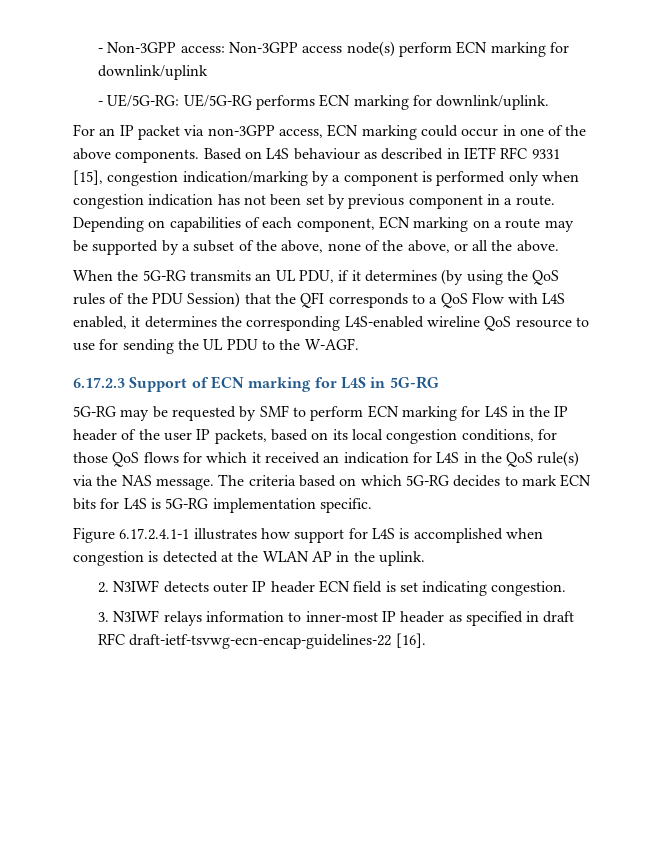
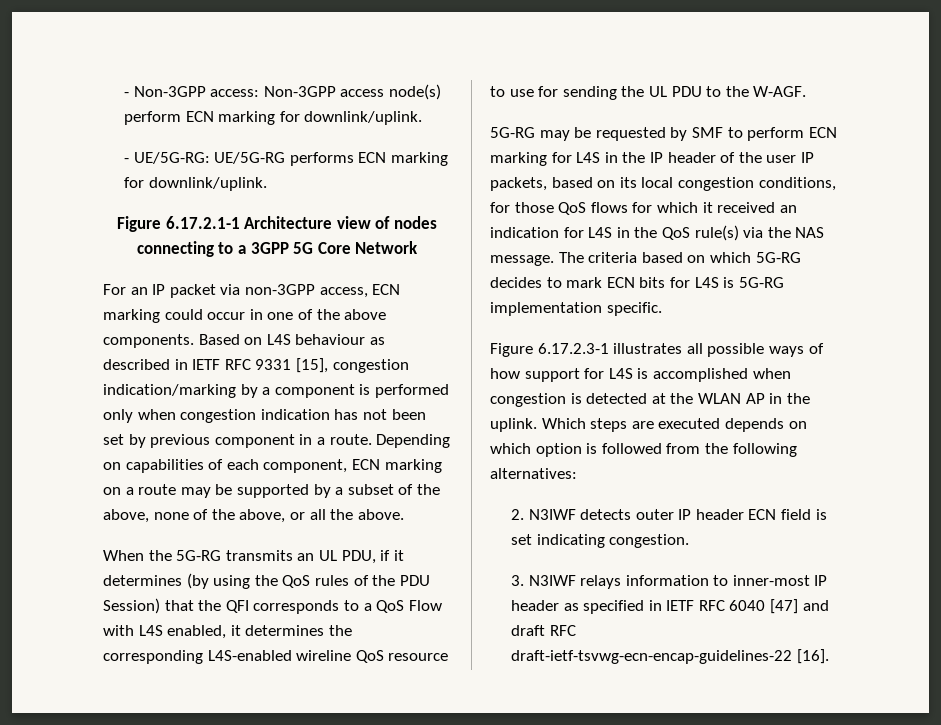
- - Non-3GPP access: Non-3GPP access node(s) perform ECN marking for downlink/uplink
+ - Non-3GPP access: Non-3GPP access node(s) perform ECN marking for downlink/uplink.
+ Figure 6.17.2.1-1 Architecture view of nodes connecting to a 3GPP 5G Core Network
- 6.17.2.3 Support of ECN marking for L4S in 5G-RG
- Figure 6.17.2.4.1-1 illustrates how support for L4S is accomplished when congestion is detected at the WLAN AP in the uplink.
+ Figure 6.17.2.3-1 illustrates all possible ways of how support for L4S is accomplished when congestion is detected at the WLAN AP in the uplink. Which steps are executed depends on which option is followed from the following alternatives:
- 3. N3IWF relays information to inner-most IP header as specified in draft RFC draft-ietf-tsvwg-ecn-encap-guidelines-22 [16].
+ 3. N3IWF relays information to inner-most IP header as specified in IETF RFC 6040 [47] and draft RFC draft-ietf-tsvwg-ecn-encap-guidelines-22 [16].

